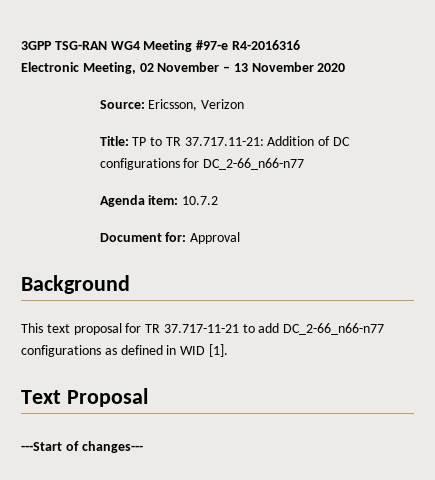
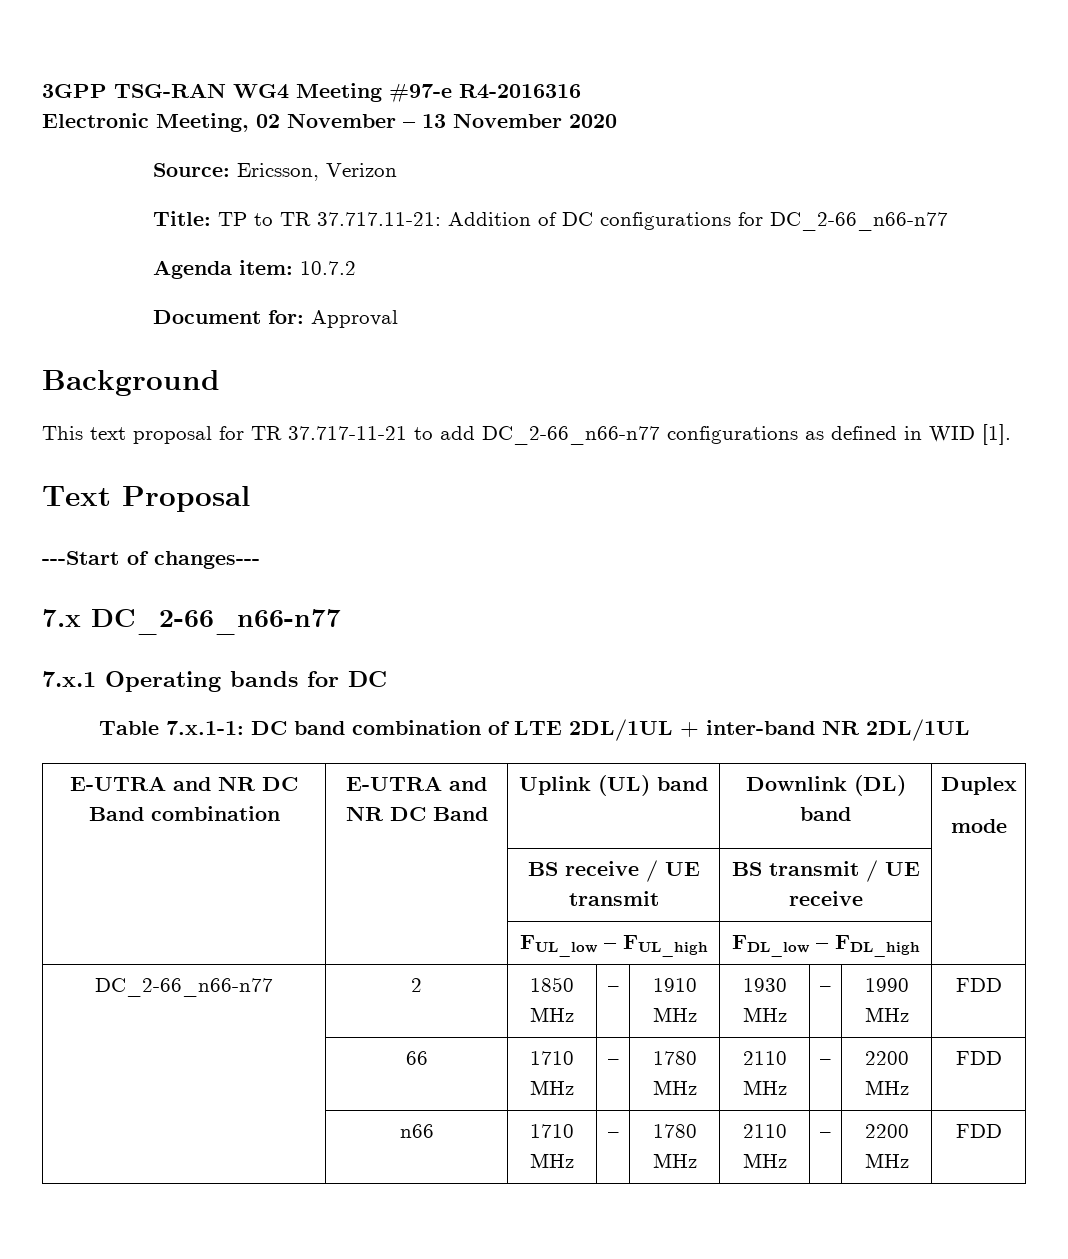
+ 7.x DC_2-66_n66-n77
+ 7.x.1 Operating bands for DC
+ Table 7.x.1-1: DC band combination of LTE 2DL/1UL + inter-band NR 2DL/1UL
+ E-UTRA and NR DC Band combination | E-UTRA and NR DC Band | Uplink (UL) band | Downlink (DL) band | Duplex
+ mode
+ | | BS receive / UE transmit | BS transmit / UE receive |
+ | | FUL_low – FUL_high | FDL_low – FDL_high |
+ DC_2-66_n66-n77 | 2 | 1850 MHz | – | 1910 MHz | 1930 MHz | – | 1990 MHz | FDD
+ | 66 | 1710 MHz | – | 1780 MHz | 2110 MHz | – | 2200 MHz | FDD
+ | n66 | 1710 MHz | – | 1780 MHz | 2110 MHz | – | 2200 MHz | FDD

